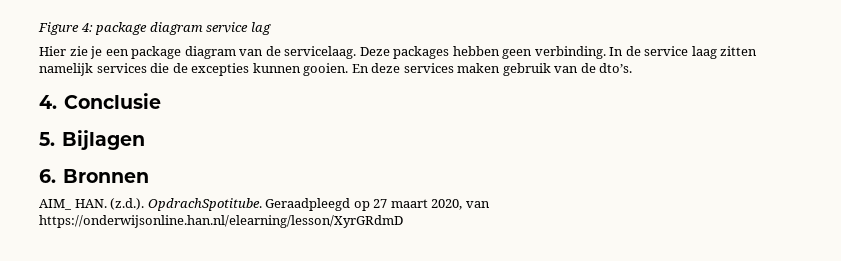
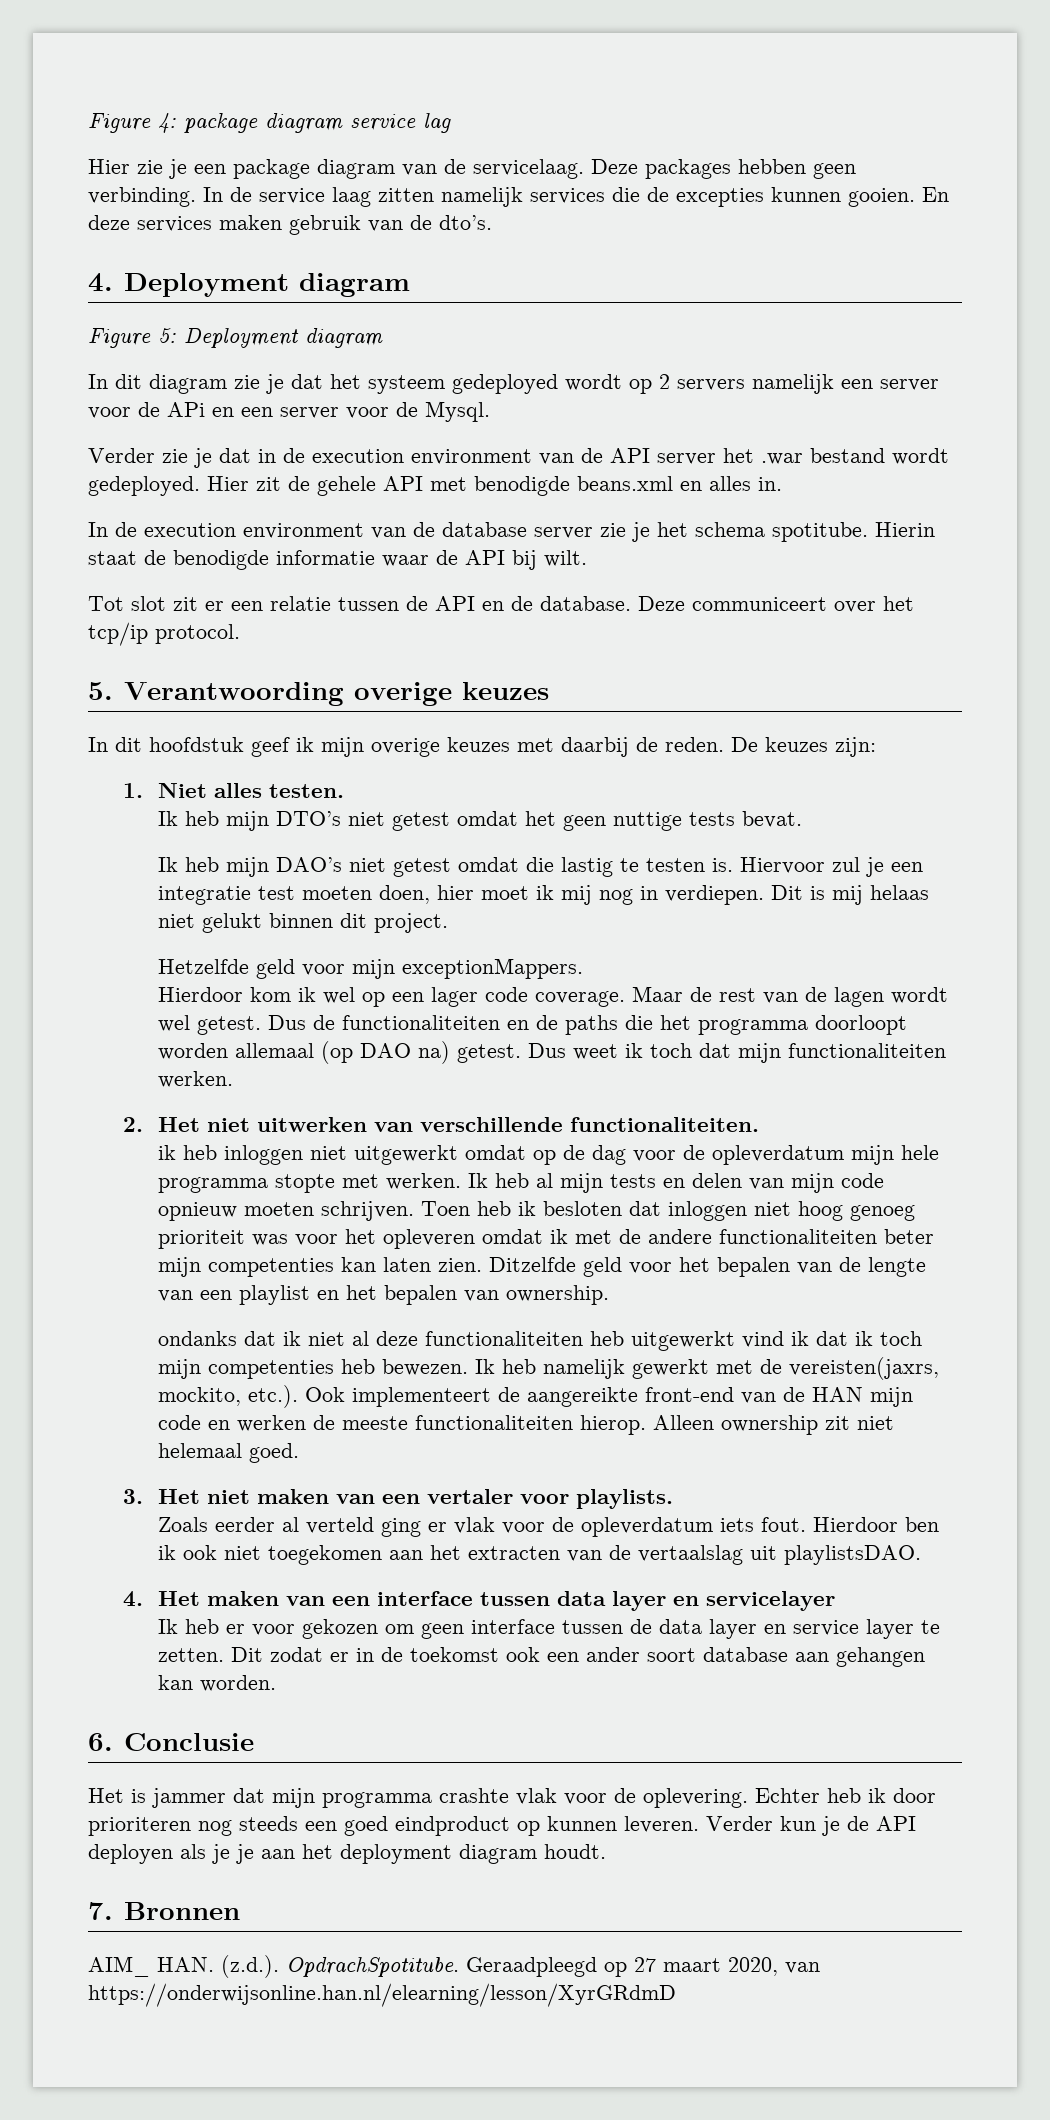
- 4. Conclusie
- 5. Bijlagen
- 6. Bronnen
+ 4. Deployment diagram
+ Figure 5: Deployment diagram
+ In dit diagram zie je dat het systeem gedeployed wordt op 2 servers namelijk een server voor de APi en een server voor de Mysql.
+ Verder zie je dat in de execution environment van de API server het .war bestand wordt gedeployed. Hier zit de gehele API met benodigde beans.xml en alles in.
+ In de execution environment van de database server zie je het schema spotitube. Hierin staat de benodigde informatie waar de API bij wilt.
+ Tot slot zit er een relatie tussen de API en de database. Deze communiceert over het tcp/ip protocol.
+ 5. Verantwoording overige keuzes
+ In dit hoofdstuk geef ik mijn overige keuzes met daarbij de reden. De keuzes zijn:
+ 1. Niet alles testen.
+ Ik heb mijn DTO’s niet getest omdat het geen nuttige tests bevat.
+ Ik heb mijn DAO’s niet getest omdat die lastig te testen is. Hiervoor zul je een integratie test moeten doen, hier moet ik mij nog in verdiepen. Dit is mij helaas niet gelukt binnen dit project.
+ Hetzelfde geld voor mijn exceptionMappers.
+ Hierdoor kom ik wel op een lager code coverage. Maar de rest van de lagen wordt wel getest. Dus de functionaliteiten en de paths die het programma doorloopt worden allemaal (op DAO na) getest. Dus weet ik toch dat mijn functionaliteiten werken.
+ 2. Het niet uitwerken van verschillende functionaliteiten.
+ ik heb inloggen niet uitgewerkt omdat op de dag voor de opleverdatum mijn hele programma stopte met werken. Ik heb al mijn tests en delen van mijn code opnieuw moeten schrijven. Toen heb ik besloten dat inloggen niet hoog genoeg prioriteit was voor het opleveren omdat ik met de andere functionaliteiten beter mijn competenties kan laten zien. Ditzelfde geld voor het bepalen van de lengte van een playlist en het bepalen van ownership.
+ ondanks dat ik niet al deze functionaliteiten heb uitgewerkt vind ik dat ik toch mijn competenties heb bewezen. Ik heb namelijk gewerkt met de vereisten(jaxrs, mockito, etc.). Ook implementeert de aangereikte front-end van de HAN mijn code en werken de meeste functionaliteiten hierop. Alleen ownership zit niet helemaal goed.
+ 3. Het niet maken van een vertaler voor playlists.
+ Zoals eerder al verteld ging er vlak voor de opleverdatum iets fout. Hierdoor ben ik ook niet toegekomen aan het extracten van de vertaalslag uit playlistsDAO.
+ 4. Het maken van een interface tussen data layer en servicelayer
+ Ik heb er voor gekozen om geen interface tussen de data layer en service layer te zetten. Dit zodat er in de toekomst ook een ander soort database aan gehangen kan worden.
+ 6. Conclusie
+ Het is jammer dat mijn programma crashte vlak voor de oplevering. Echter heb ik door prioriteren nog steeds een goed eindproduct op kunnen leveren. Verder kun je de API deployen als je je aan het deployment diagram houdt.
+ 7. Bronnen

